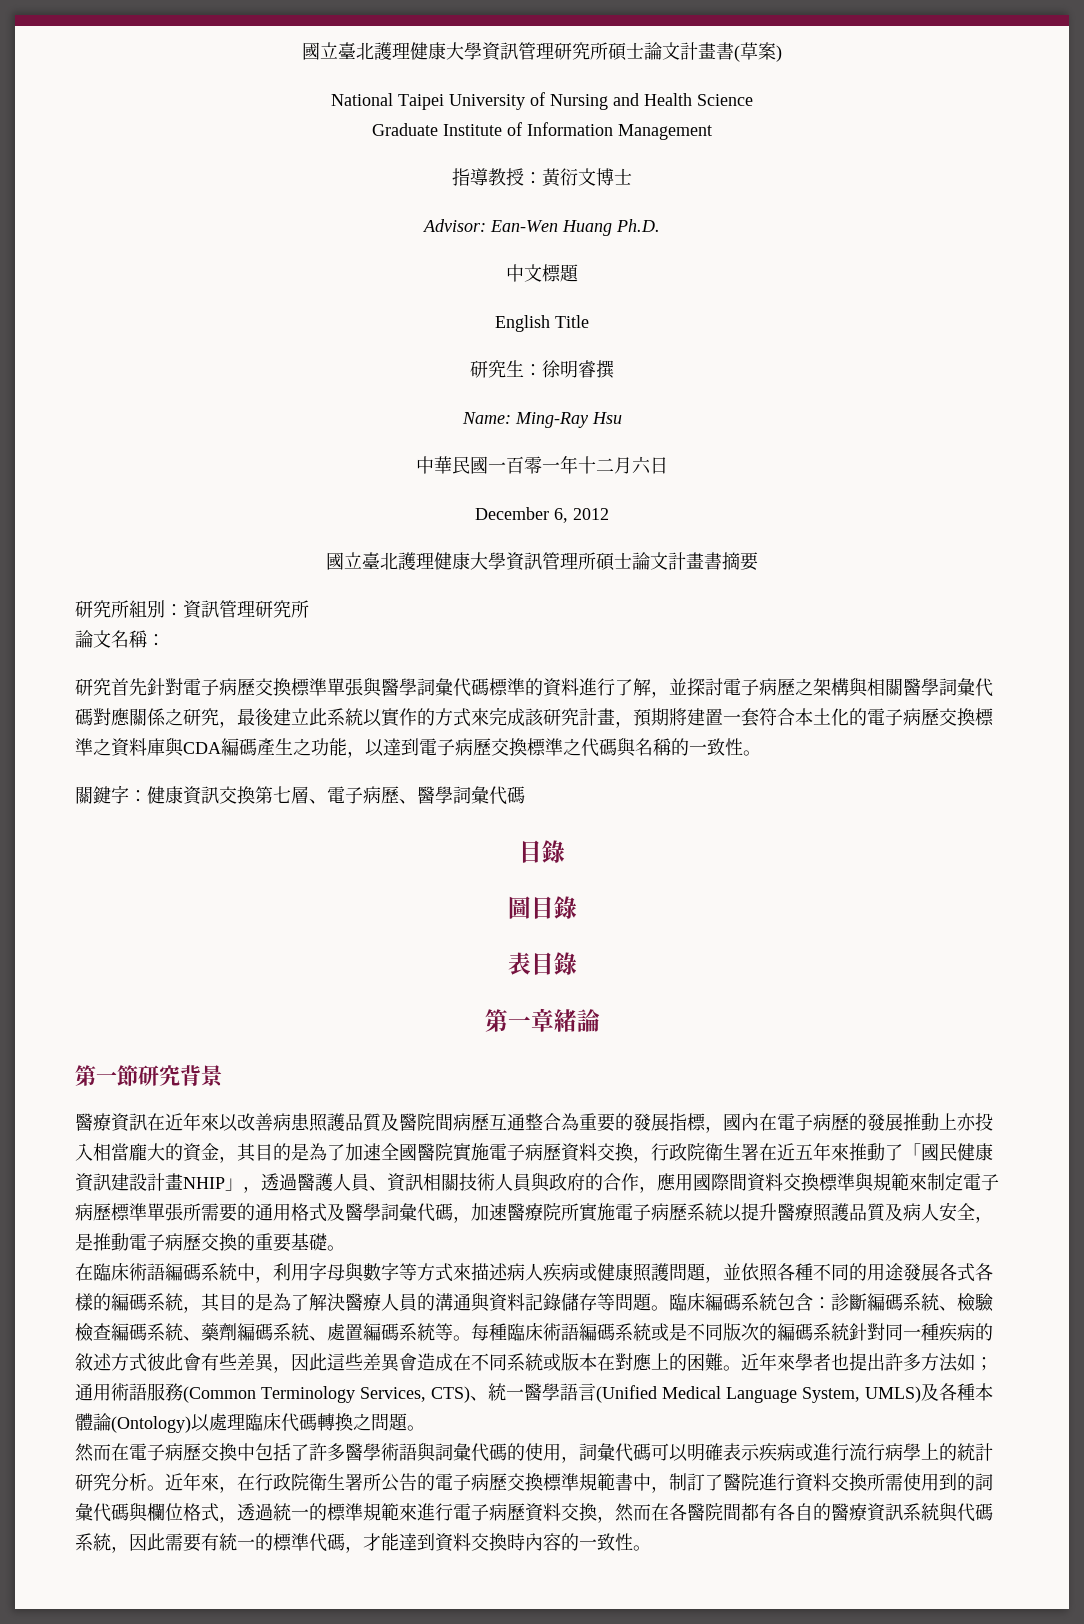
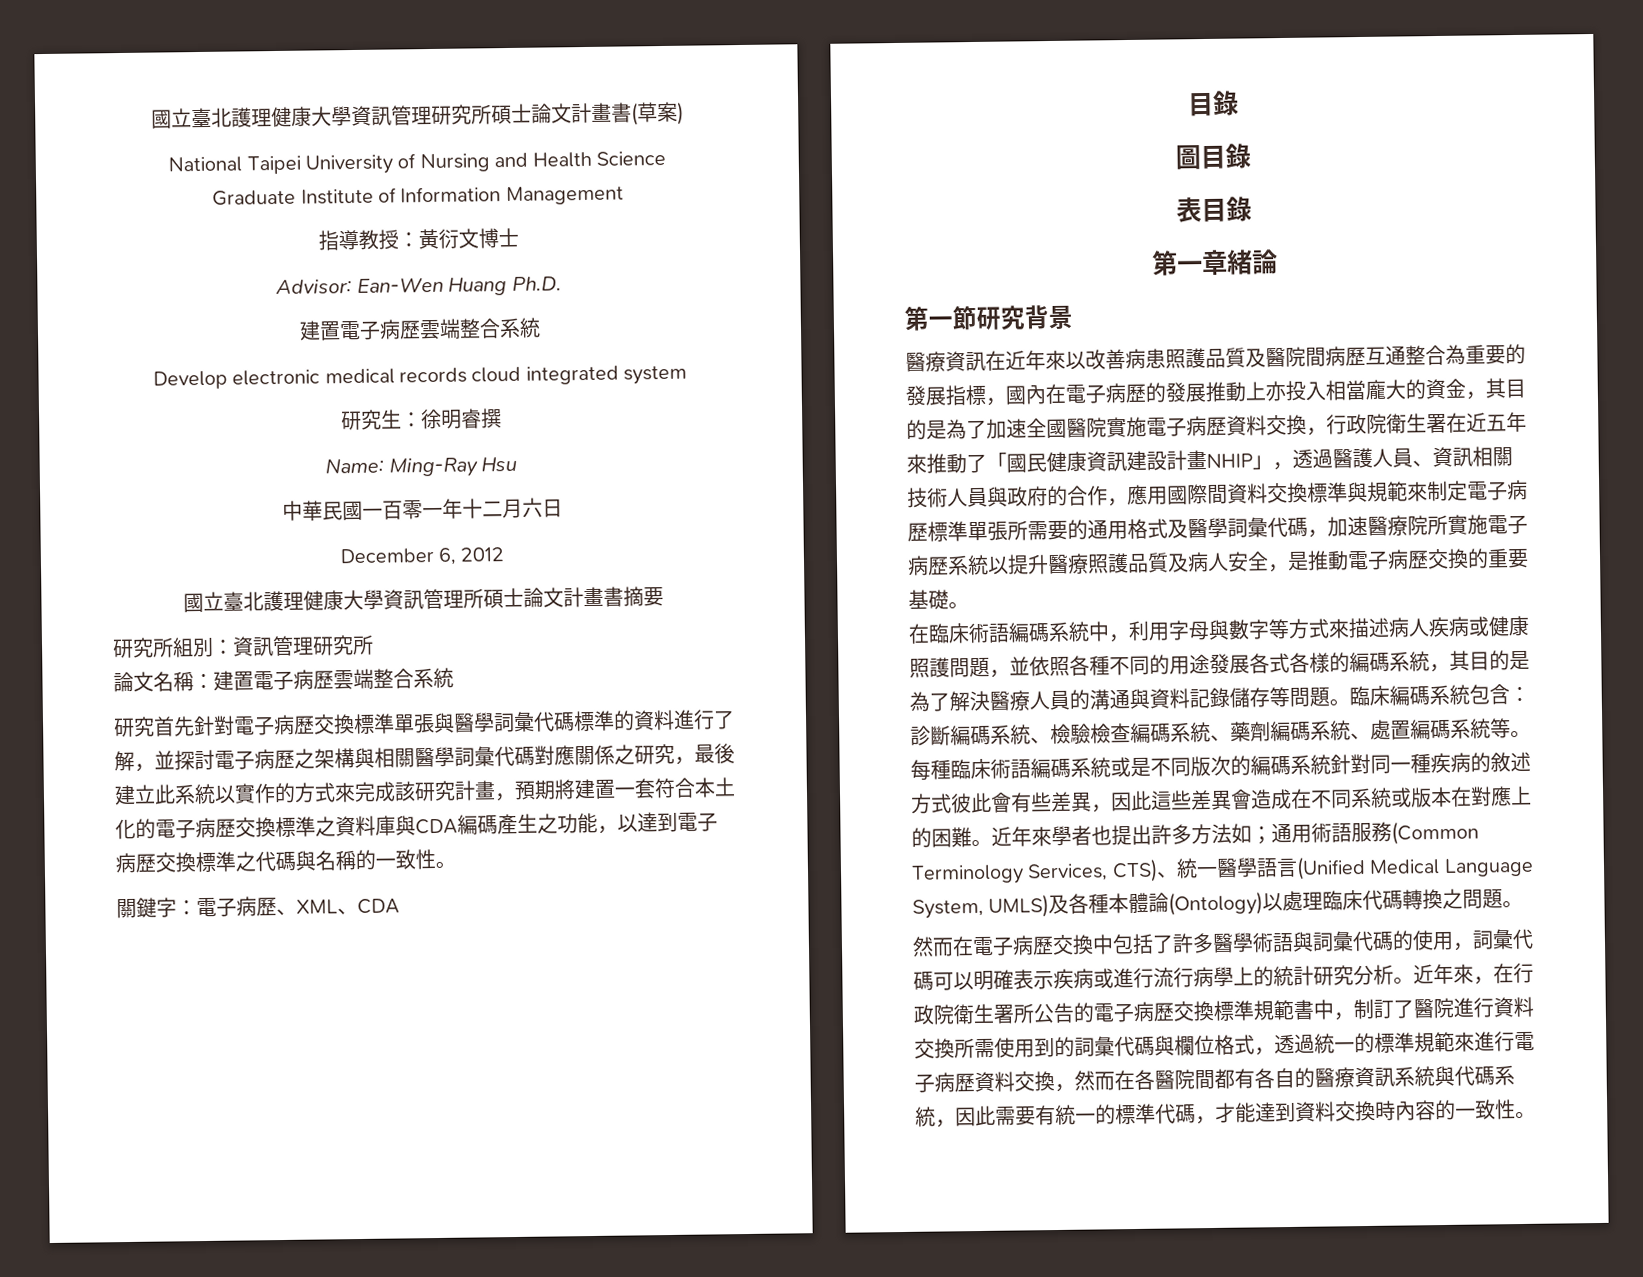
  Advisor: Ean-Wen Huang Ph.D.
- 中文標題
- English Title
+ 建置電子病歷雲端整合系統
+ Develop electronic medical records cloud integrated system
- 論文名稱：
+ 論文名稱：建置電子病歷雲端整合系統
- 關鍵字：健康資訊交換第七層、電子病歷、醫學詞彙代碼
+ 關鍵字：電子病歷、XML、CDA

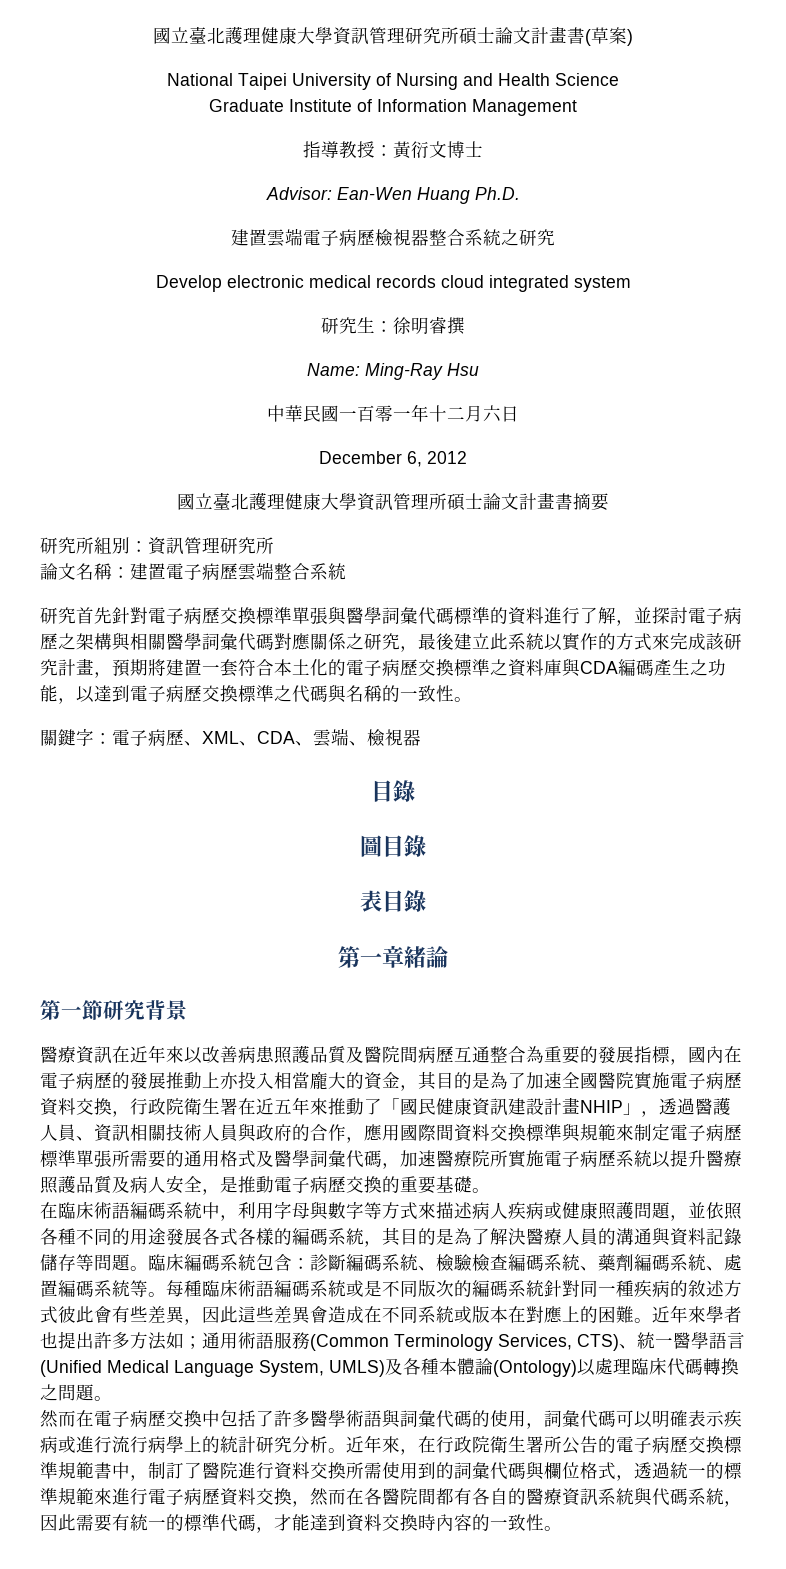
  Advisor: Ean-Wen Huang Ph.D.
- 建置電子病歷雲端整合系統
+ 建置雲端電子病歷檢視器整合系統之研究
- 關鍵字：電子病歷、XML、CDA
+ 關鍵字：電子病歷、XML、CDA、雲端、檢視器

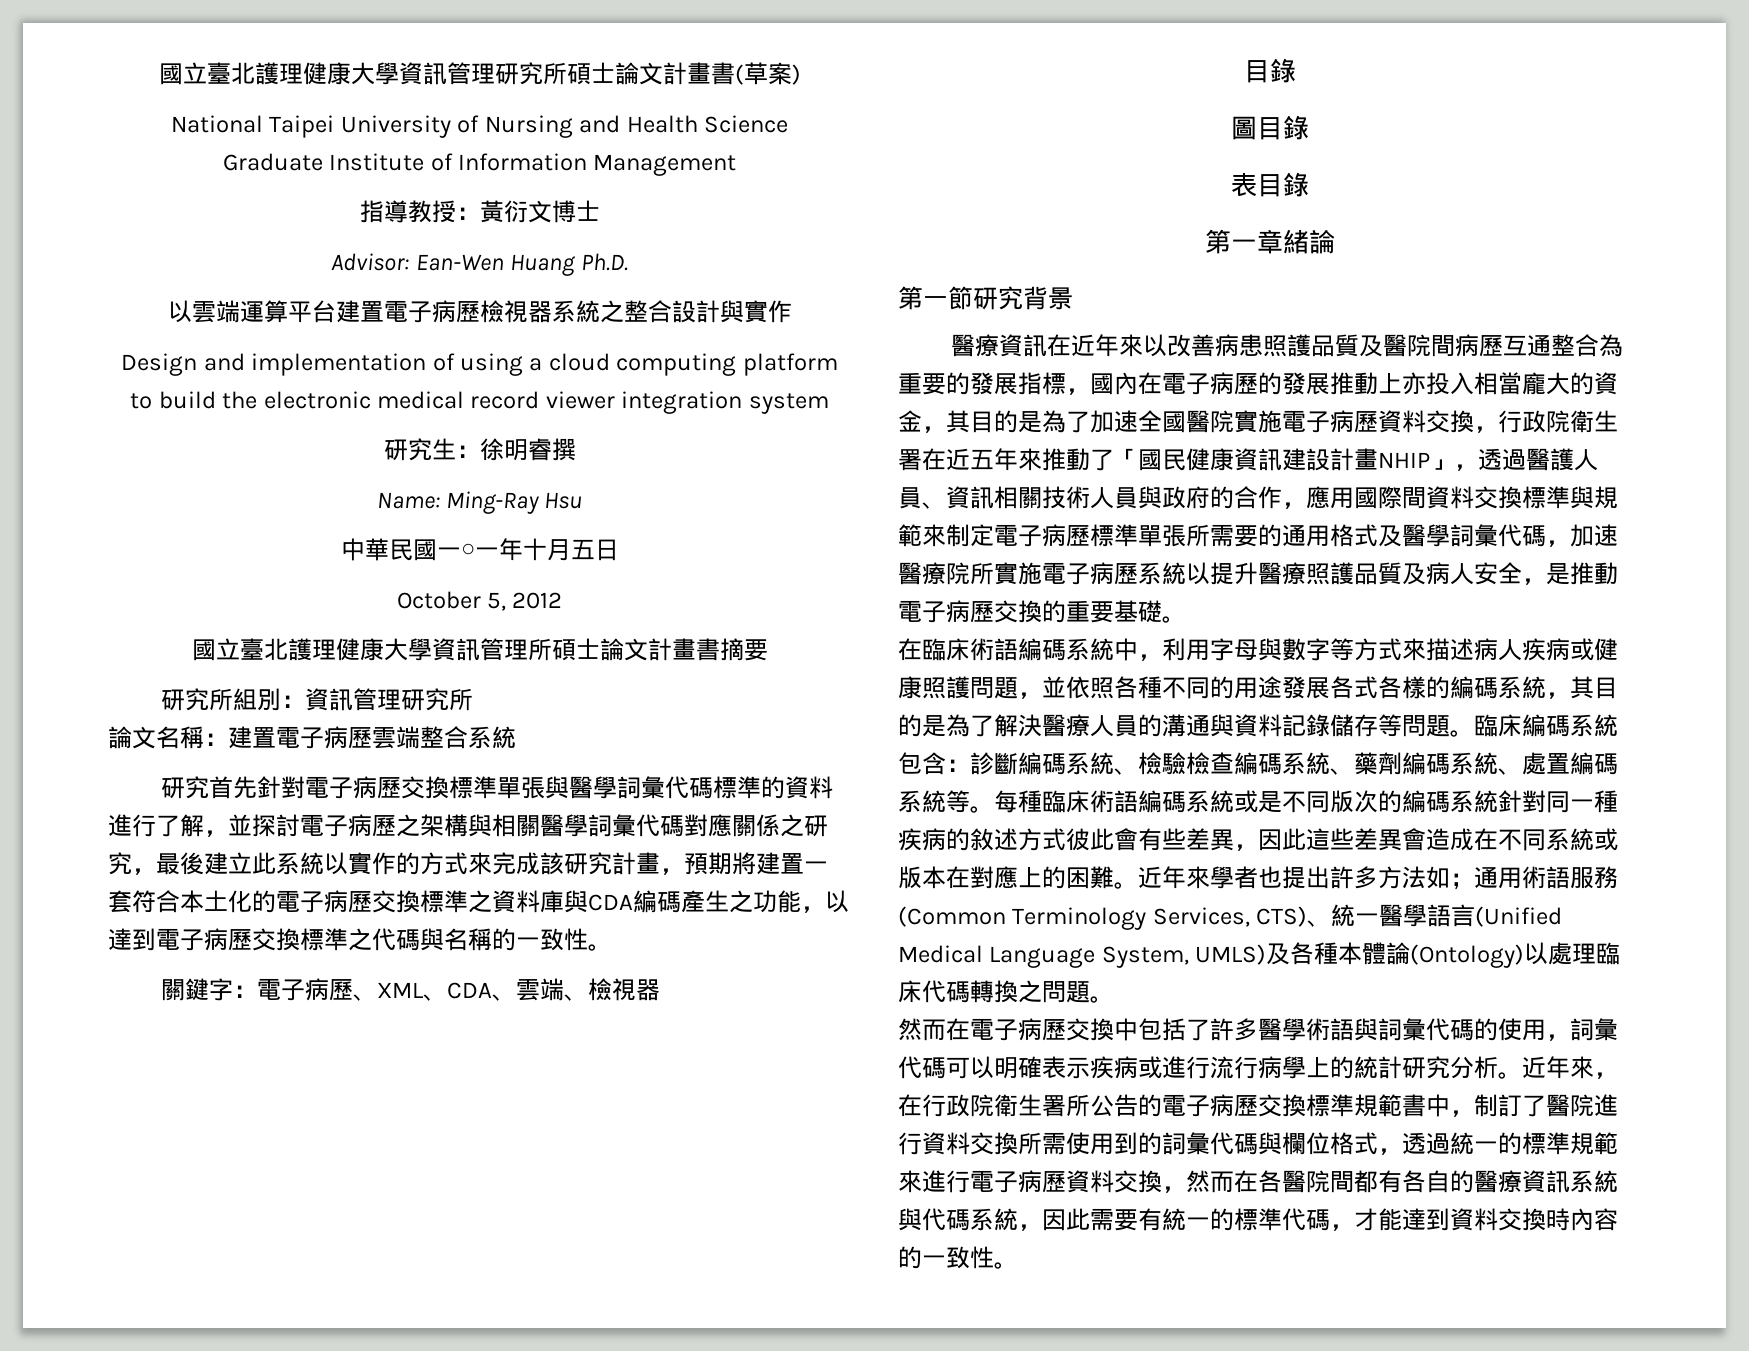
- 建置雲端電子病歷檢視器整合系統之研究
- Develop electronic medical records cloud integrated system
+ 以雲端運算平台建置電子病歷檢視器系統之整合設計與實作
+ Design and implementation of using a cloud computing platform to build the electronic medical record viewer integration system
- 中華民國一百零一年十二月六日
+ 中華民國一○一年十月五日
- December 6, 2012
+ October 5, 2012

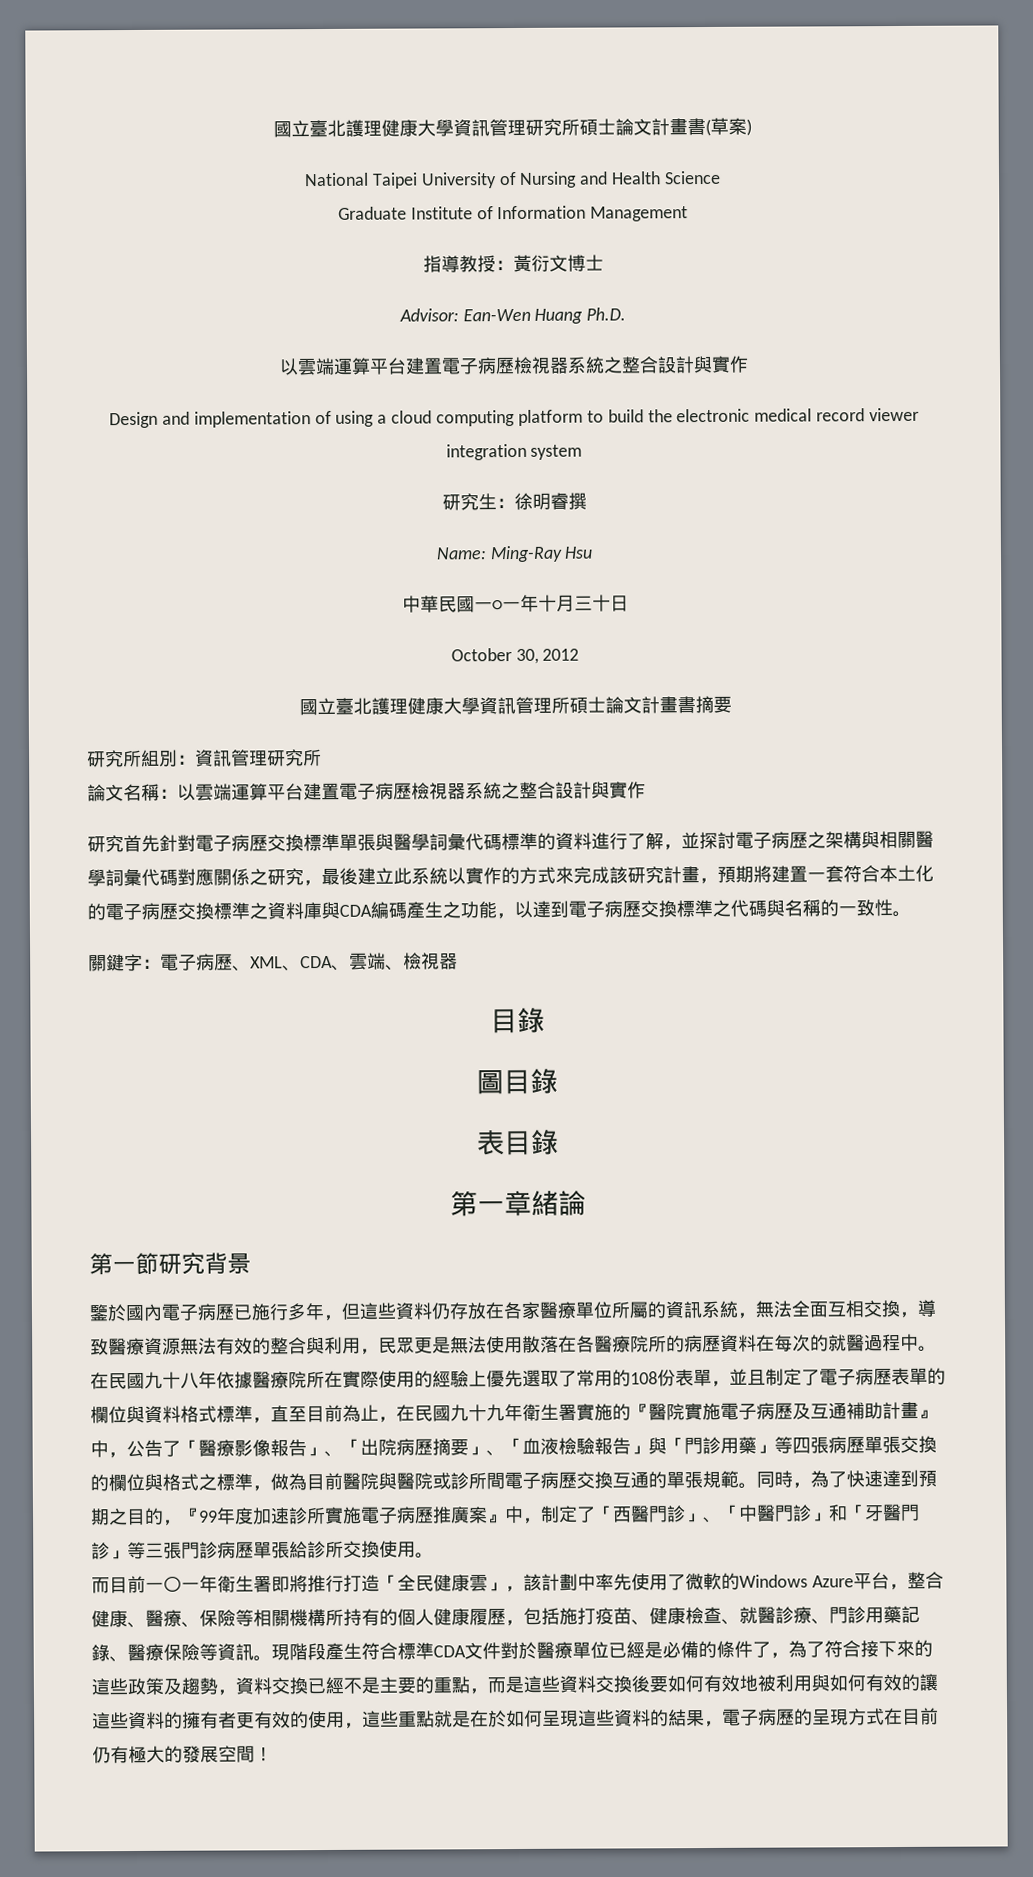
- 中華民國一○一年十月五日
+ 中華民國一○一年十月三十日
- October 5, 2012
+ October 30, 2012
- 論文名稱：建置電子病歷雲端整合系統
+ 論文名稱：以雲端運算平台建置電子病歷檢視器系統之整合設計與實作
- 醫療資訊在近年來以改善病患照護品質及醫院間病歷互通整合為重要的發展指標，國內在電子病歷的發展推動上亦投入相當龐大的資金，其目的是為了加速全國醫院實施電子病歷資料交換，行政院衛生署在近五年來推動了「國民健康資訊建設計畫NHIP」，透過醫護人員、資訊相關技術人員與政府的合作，應用國際間資料交換標準與規範來制定電子病歷標準單張所需要的通用格式及醫學詞彙代碼，加速醫療院所實施電子病歷系統以提升醫療照護品質及病人安全，是推動電子病歷交換的重要基礎。
- 在臨床術語編碼系統中，利用字母與數字等方式來描述病人疾病或健康照護問題，並依照各種不同的用途發展各式各樣的編碼系統，其目的是為了解決醫療人員的溝通與資料記錄儲存等問題。臨床編碼系統包含：診斷編碼系統、檢驗檢查編碼系統、藥劑編碼系統、處置編碼系統等。每種臨床術語編碼系統或是不同版次的編碼系統針對同一種疾病的敘述方式彼此會有些差異，因此這些差異會造成在不同系統或版本在對應上的困難。近年來學者也提出許多方法如；通用術語服務(Common Terminology Services, CTS)、統一醫學語言(Unified Medical Language System, UMLS)及各種本體論(Ontology)以處理臨床代碼轉換之問題。
- 然而在電子病歷交換中包括了許多醫學術語與詞彙代碼的使用，詞彙代碼可以明確表示疾病或進行流行病學上的統計研究分析。近年來，在行政院衛生署所公告的電子病歷交換標準規範書中，制訂了醫院進行資料交換所需使用到的詞彙代碼與欄位格式，透過統一的標準規範來進行電子病歷資料交換，然而在各醫院間都有各自的醫療資訊系統與代碼系統，因此需要有統一的標準代碼，才能達到資料交換時內容的一致性。
+ 鑒於國內電子病歷已施行多年，但這些資料仍存放在各家醫療單位所屬的資訊系統，無法全面互相交換，導致醫療資源無法有效的整合與利用，民眾更是無法使用散落在各醫療院所的病歷資料在每次的就醫過程中。在民國九十八年依據醫療院所在實際使用的經驗上優先選取了常用的108份表單，並且制定了電子病歷表單的欄位與資料格式標準，直至目前為止，在民國九十九年衛生署實施的『醫院實施電子病歷及互通補助計畫』中，公告了「醫療影像報告」、「出院病歷摘要」、「血液檢驗報告」與「門診用藥」等四張病歷單張交換的欄位與格式之標準，做為目前醫院與醫院或診所間電子病歷交換互通的單張規範。同時，為了快速達到預期之目的，『99年度加速診所實施電子病歷推廣案』中，制定了「西醫門診」、「中醫門診」和「牙醫門診」等三張門診病歷單張給診所交換使用。
+ 而目前一〇一年衛生署即將推行打造「全民健康雲」，該計劃中率先使用了微軟的Windows Azure平台，整合健康、醫療、保險等相關機構所持有的個人健康履歷，包括施打疫苗、健康檢查、就醫診療、門診用藥記錄、醫療保險等資訊。現階段產生符合標準CDA文件對於醫療單位已經是必備的條件了，為了符合接下來的這些政策及趨勢，資料交換已經不是主要的重點，而是這些資料交換後要如何有效地被利用與如何有效的讓這些資料的擁有者更有效的使用，這些重點就是在於如何呈現這些資料的結果，電子病歷的呈現方式在目前仍有極大的發展空間！

